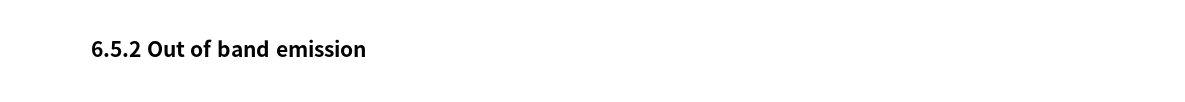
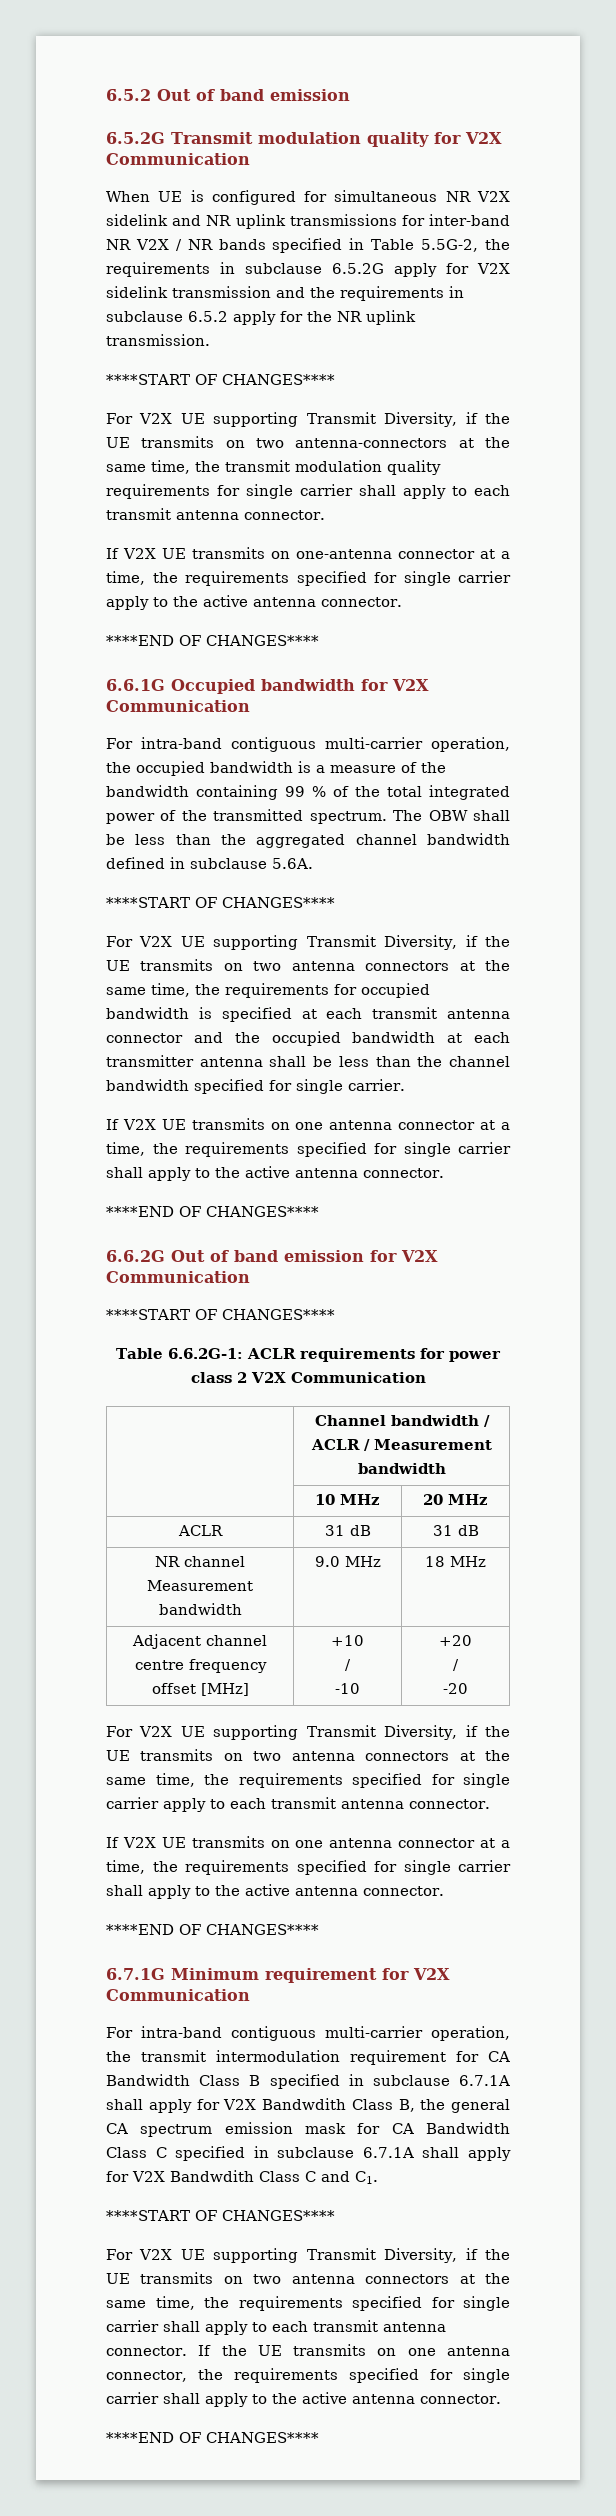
+ 6.5.2G Transmit modulation quality for V2X Communication
+ When UE is configured for simultaneous NR V2X sidelink and NR uplink transmissions for inter-band NR V2X / NR bands specified in Table 5.5G-2, the requirements in subclause 6.5.2G apply for V2X sidelink transmission and the requirements in subclause 6.5.2 apply for the NR uplink transmission.
+ ****START OF CHANGES****
+ For V2X UE supporting Transmit Diversity, if the UE transmits on two antenna-connectors at the same time, the transmit modulation quality requirements for single carrier shall apply to each transmit antenna connector.
+ If V2X UE transmits on one-antenna connector at a time, the requirements specified for single carrier apply to the active antenna connector.
+ ****END OF CHANGES****
+ 6.6.1G Occupied bandwidth for V2X Communication
+ For intra-band contiguous multi-carrier operation, the occupied bandwidth is a measure of the bandwidth containing 99 % of the total integrated power of the transmitted spectrum. The OBW shall be less than the aggregated channel bandwidth defined in subclause 5.6A.
+ ****START OF CHANGES****
+ For V2X UE supporting Transmit Diversity, if the UE transmits on two antenna connectors at the same time, the requirements for occupied bandwidth is specified at each transmit antenna connector and the occupied bandwidth at each transmitter antenna shall be less than the channel bandwidth specified for single carrier.
+ If V2X UE transmits on one antenna connector at a time, the requirements specified for single carrier shall apply to the active antenna connector.
+ ****END OF CHANGES****
+ 6.6.2G Out of band emission for V2X Communication
+ ****START OF CHANGES****
+ Table 6.6.2G-1: ACLR requirements for power class 2 V2X Communication
+ | Channel bandwidth / ACLR / Measurement bandwidth
+ | 10 MHz | 20 MHz
+ ACLR | 31 dB | 31 dB
+ NR channel Measurement bandwidth | 9.0 MHz | 18 MHz
+ Adjacent channel centre frequency offset [MHz] | +10
+ /
+ -10 | +20
+ /
+ -20
+ For V2X UE supporting Transmit Diversity, if the UE transmits on two antenna connectors at the same time, the requirements specified for single carrier apply to each transmit antenna connector.
+ If V2X UE transmits on one antenna connector at a time, the requirements specified for single carrier shall apply to the active antenna connector.
+ ****END OF CHANGES****
+ 6.7.1G Minimum requirement for V2X Communication
+ For intra-band contiguous multi-carrier operation, the transmit intermodulation requirement for CA Bandwidth Class B specified in subclause 6.7.1A shall apply for V2X Bandwdith Class B, the general CA spectrum emission mask for CA Bandwidth Class C specified in subclause 6.7.1A shall apply for V2X Bandwdith Class C and C1.
+ ****START OF CHANGES****
+ For V2X UE supporting Transmit Diversity, if the UE transmits on two antenna connectors at the same time, the requirements specified for single carrier shall apply to each transmit antenna connector. If the UE transmits on one antenna connector, the requirements specified for single carrier shall apply to the active antenna connector.
+ ****END OF CHANGES****

